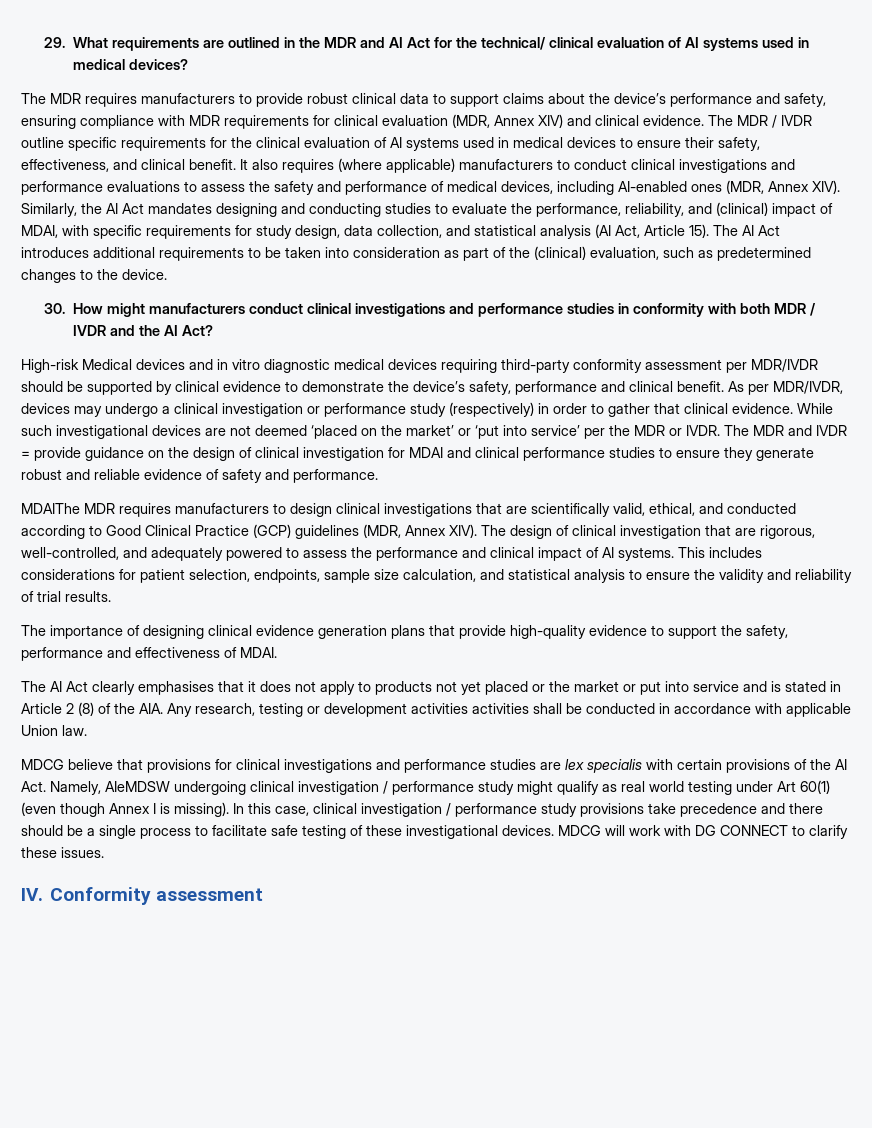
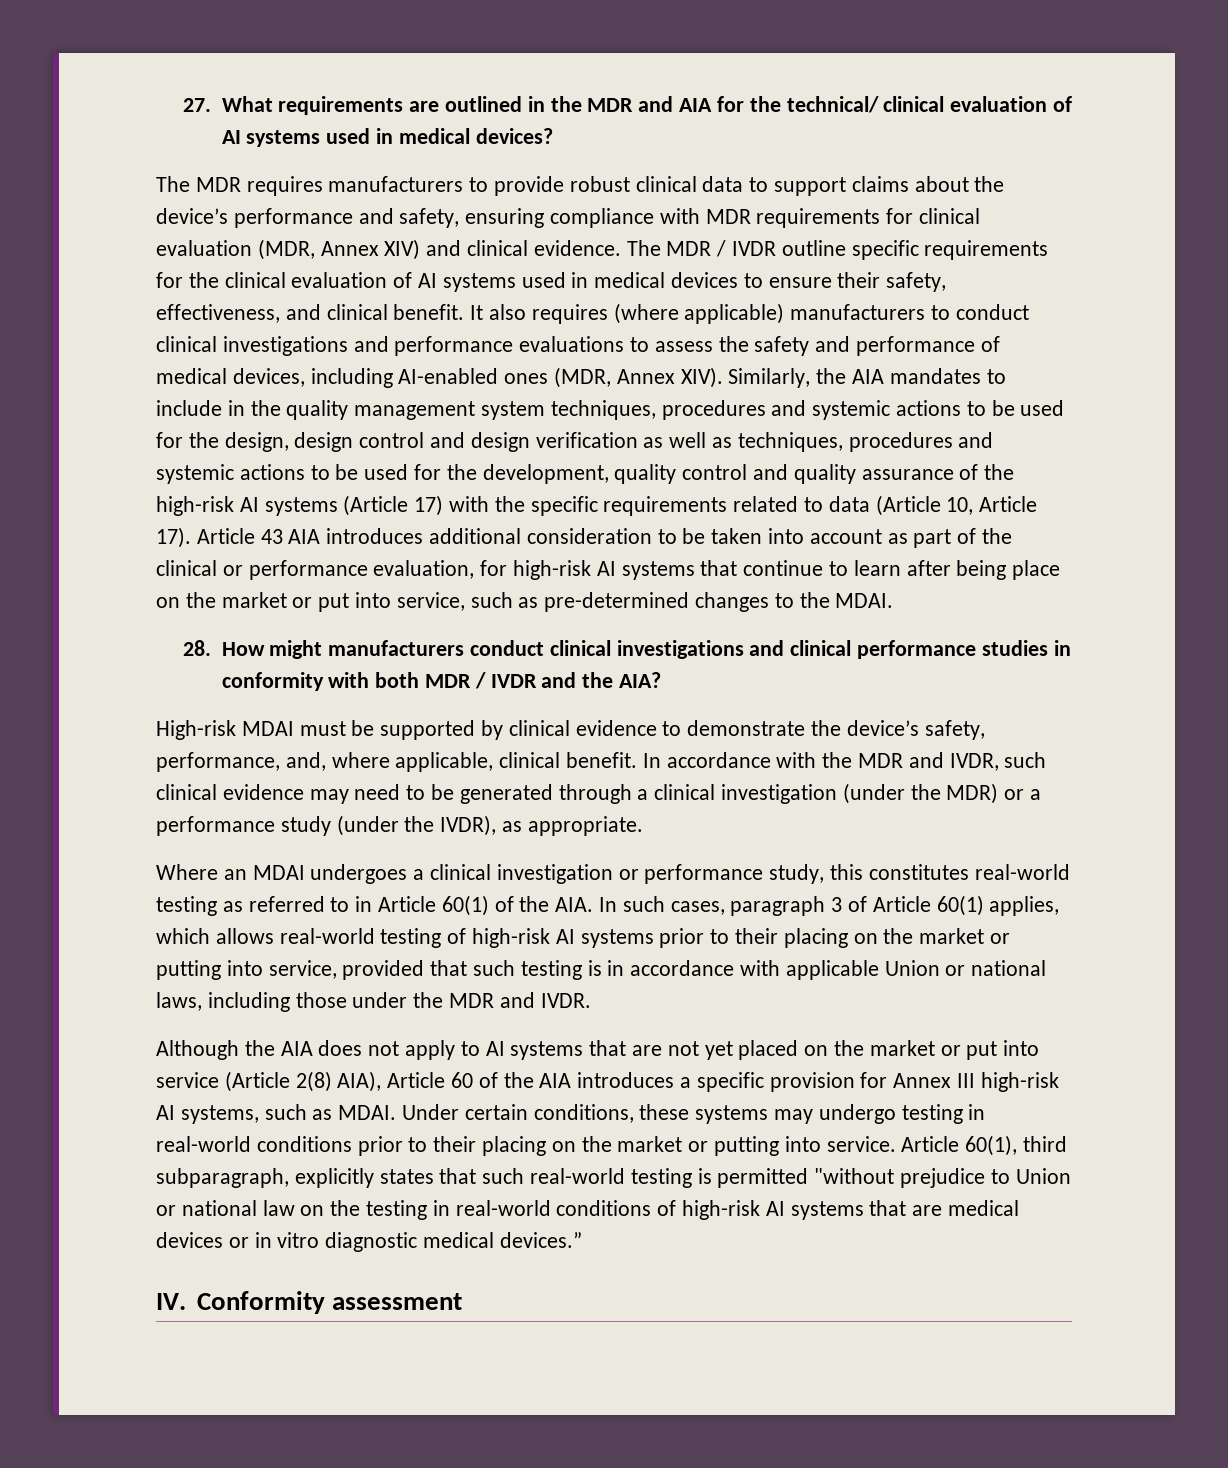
- 29. What requirements are outlined in the MDR and AI Act for the technical/ clinical evaluation of AI systems used in medical devices?
+ 27. What requirements are outlined in the MDR and AIA for the technical/ clinical evaluation of AI systems used in medical devices?
- Similarly, the AI Act mandates designing and conducting studies to evaluate the performance, reliability, and (clinical) impact of MDAI, with specific requirements for study design, data collection, and statistical analysis (AI Act, Article 15). The AI Act introduces additional requirements to be taken into consideration as part of the (clinical) evaluation, such as predetermined changes to the device.
- 30. How might manufacturers conduct clinical investigations and performance studies in conformity with both MDR / IVDR and the AI Act?
+ Similarly, the AIA mandates to include in the quality management system techniques, procedures and systemic actions to be used for the design, design control and design verification as well as techniques, procedures and systemic actions to be used for the development, quality control and quality assurance of the high-risk AI systems (Article 17) with the specific requirements related to data (Article 10, Article 17). Article 43 AIA introduces additional consideration to be taken into account as part of the clinical or performance evaluation, for high-risk AI systems that continue to learn after being place on the market or put into service, such as pre-determined changes to the MDAI.
+ 28. How might manufacturers conduct clinical investigations and clinical performance studies in conformity with both MDR / IVDR and the AIA?
- High-risk Medical devices and in vitro diagnostic medical devices requiring third-party conformity assessment per MDR/IVDR should be supported by clinical evidence to demonstrate the device’s safety, performance and clinical benefit. As per MDR/IVDR, devices may undergo a clinical investigation or performance study (respectively) in order to gather that clinical evidence. While such investigational devices are not deemed ‘placed on the market’ or ‘put into service’ per the MDR or IVDR. The MDR and IVDR = provide guidance on the design of clinical investigation for MDAI and clinical performance studies to ensure they generate robust and reliable evidence of safety and performance.
- MDAIThe MDR requires manufacturers to design clinical investigations that are scientifically valid, ethical, and conducted according to Good Clinical Practice (GCP) guidelines (MDR, Annex XIV). The design of clinical investigation that are rigorous, well-controlled, and adequately powered to assess the performance and clinical impact of AI systems. This includes considerations for patient selection, endpoints, sample size calculation, and statistical analysis to ensure the validity and reliability of trial results.
- The importance of designing clinical evidence generation plans that provide high-quality evidence to support the safety, performance and effectiveness of MDAI.
- The AI Act clearly emphasises that it does not apply to products not yet placed or the market or put into service and is stated in Article 2 (8) of the AIA. Any research, testing or development activities activities shall be conducted in accordance with applicable Union law.
- MDCG believe that provisions for clinical investigations and performance studies are lex specialis with certain provisions of the AI Act. Namely, AIeMDSW undergoing clinical investigation / performance study might qualify as real world testing under Art 60(1) (even though Annex I is missing). In this case, clinical investigation / performance study provisions take precedence and there should be a single process to facilitate safe testing of these investigational devices. MDCG will work with DG CONNECT to clarify these issues.
+ High-risk MDAI must be supported by clinical evidence to demonstrate the device’s safety, performance, and, where applicable, clinical benefit. In accordance with the MDR and IVDR, such clinical evidence may need to be generated through a clinical investigation (under the MDR) or a performance study (under the IVDR), as appropriate.
+ Where an MDAI undergoes a clinical investigation or performance study, this constitutes real-world testing as referred to in Article 60(1) of the AIA. In such cases, paragraph 3 of Article 60(1) applies, which allows real-world testing of high-risk AI systems prior to their placing on the market or putting into service, provided that such testing is in accordance with applicable Union or national laws, including those under the MDR and IVDR.
+ Although the AIA does not apply to AI systems that are not yet placed on the market or put into service (Article 2(8) AIA), Article 60 of the AIA introduces a specific provision for Annex III high-risk AI systems, such as MDAI. Under certain conditions, these systems may undergo testing in real-world conditions prior to their placing on the market or putting into service. Article 60(1), third subparagraph, explicitly states that such real-world testing is permitted "without prejudice to Union or national law on the testing in real-world conditions of high-risk AI systems that are medical devices or in vitro diagnostic medical devices.”

